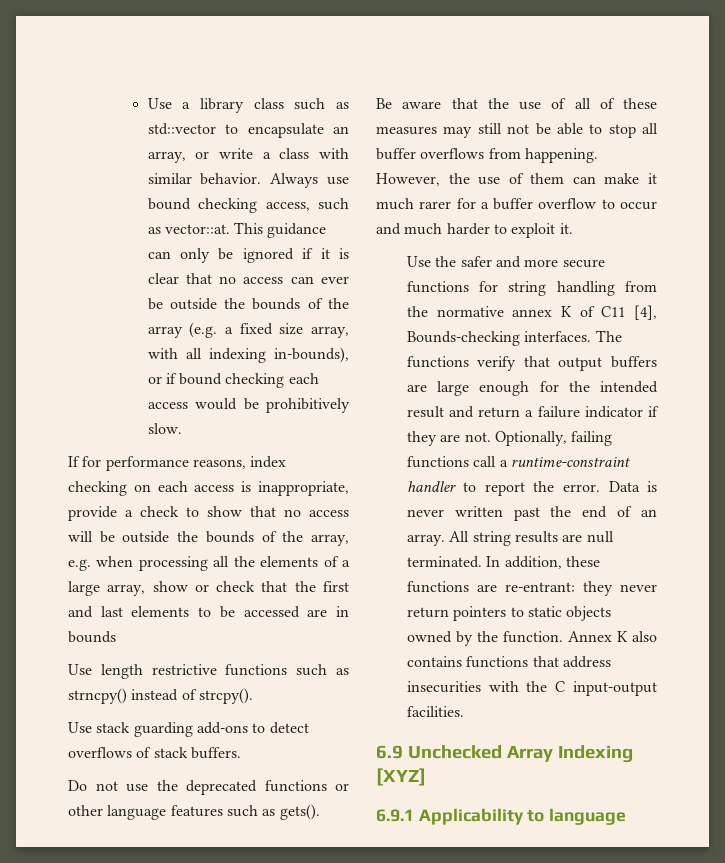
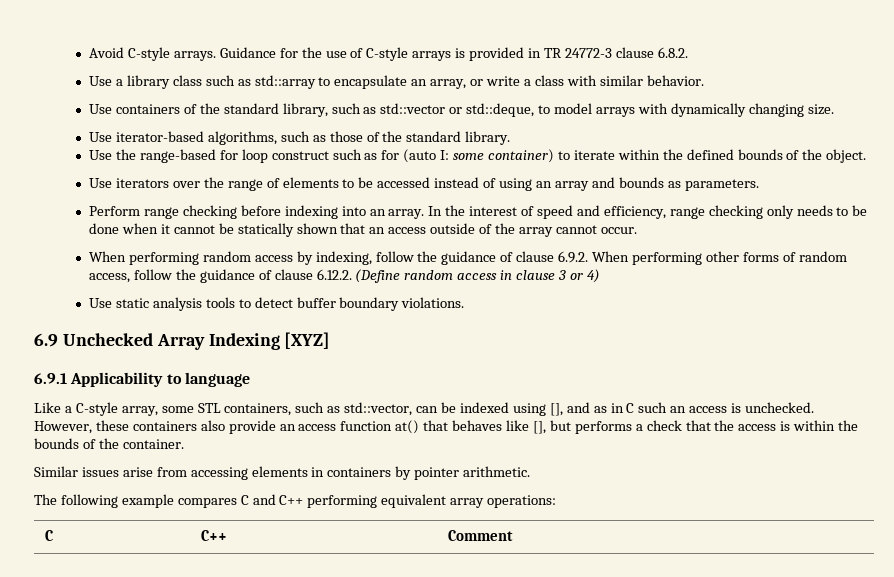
+ Avoid C-style arrays. Guidance for the use of C-style arrays is provided in TR 24772-3 clause 6.8.2.
- Use a library class such as std::vector to encapsulate an array, or write a class with similar behavior. Always use bound checking access, such as vector::at. This guidance can only be ignored if it is clear that no access can ever be outside the bounds of the array (e.g. a fixed size array, with all indexing in-bounds), or if bound checking each access would be prohibitively slow.
- If for performance reasons, index checking on each access is inappropriate, provide a check to show that no access will be outside the bounds of the array, e.g. when processing all the elements of a large array, show or check that the first and last elements to be accessed are in bounds
- Use length restrictive functions such as strncpy() instead of strcpy().
- Use stack guarding add-ons to detect overflows of stack buffers.
- Do not use the deprecated functions or other language features such as gets().
- Be aware that the use of all of these measures may still not be able to stop all buffer overflows from happening. However, the use of them can make it much rarer for a buffer overflow to occur and much harder to exploit it.
- Use the safer and more secure functions for string handling from the normative annex K of C11 [4], Bounds-checking interfaces. The functions verify that output buffers are large enough for the intended result and return a failure indicator if they are not. Optionally, failing functions call a runtime-constraint handler to report the error. Data is never written past the end of an array. All string results are null terminated. In addition, these functions are re-entrant: they never return pointers to static objects owned by the function. Annex K also contains functions that address insecurities with the C input-output facilities.
+ Use a library class such as std::array to encapsulate an array, or write a class with similar behavior.
+ Use containers of the standard library, such as std::vector or std::deque, to model arrays with dynamically changing size.
+ Use iterator-based algorithms, such as those of the standard library.
+ Use the range-based for loop construct such as for (auto I: some container) to iterate within the defined bounds of the object.
+ Use iterators over the range of elements to be accessed instead of using an array and bounds as parameters.
+ Perform range checking before indexing into an array. In the interest of speed and efficiency, range checking only needs to be done when it cannot be statically shown that an access outside of the array cannot occur.
+ When performing random access by indexing, follow the guidance of clause 6.9.2. When performing other forms of random access, follow the guidance of clause 6.12.2. (Define random access in clause 3 or 4)
+ Use static analysis tools to detect buffer boundary violations.
+ Like a C-style array, some STL containers, such as std::vector, can be indexed using [], and as in C such an access is unchecked. However, these containers also provide an access function at() that behaves like [], but performs a check that the access is within the bounds of the container.
+ Similar issues arise from accessing elements in containers by pointer arithmetic.
+ The following example compares C and C++ performing equivalent array operations:
+ C | C++ | Comment

